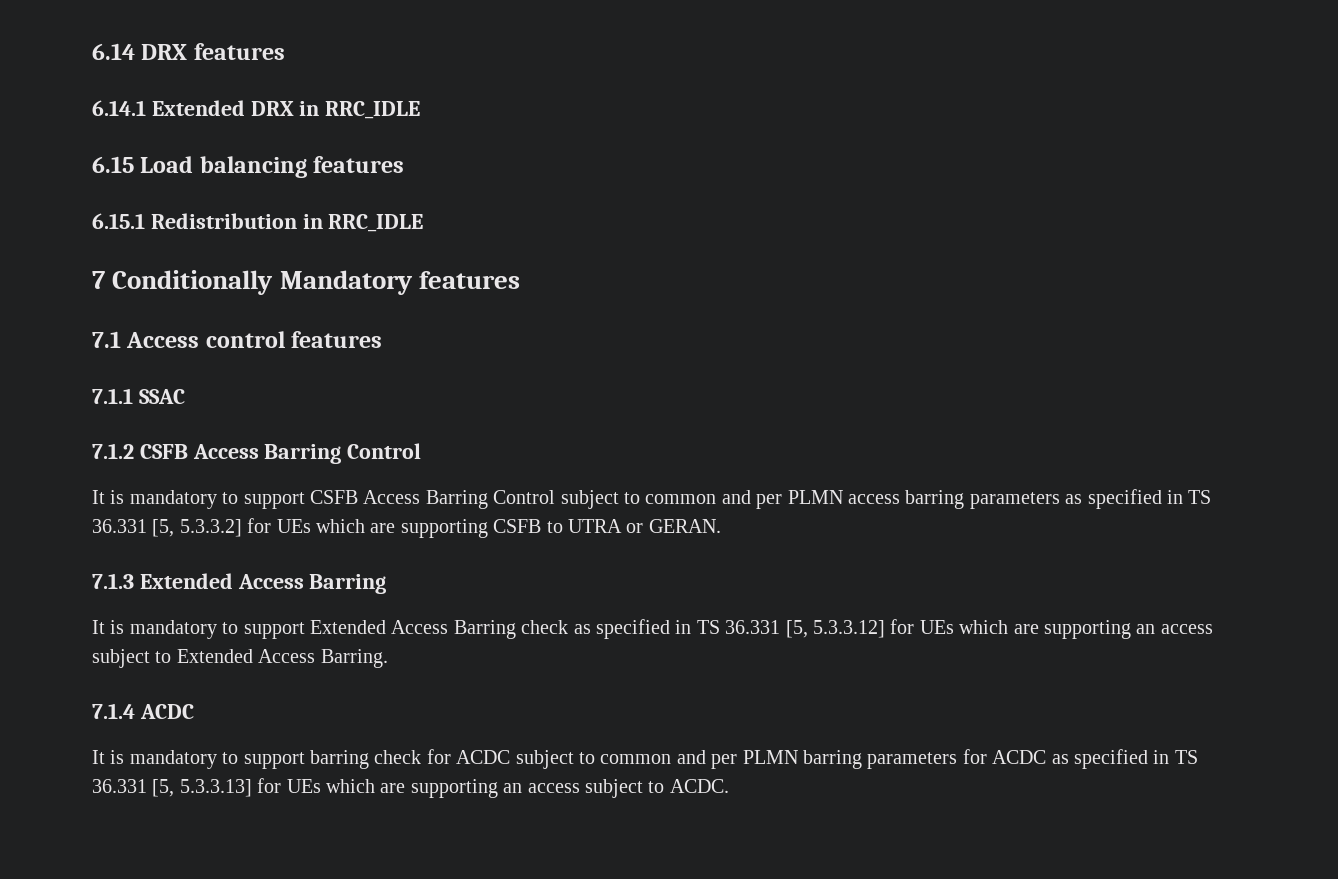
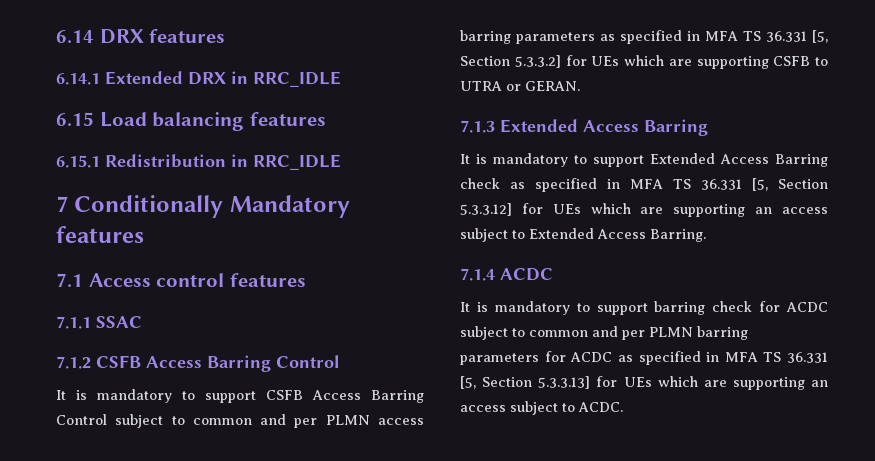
- It is mandatory to support CSFB Access Barring Control subject to common and per PLMN access barring parameters as specified in TS 36.331 [5, 5.3.3.2] for UEs which are supporting CSFB to UTRA or GERAN.
+ It is mandatory to support CSFB Access Barring Control subject to common and per PLMN access barring parameters as specified in MFA TS 36.331 [5, Section 5.3.3.2] for UEs which are supporting CSFB to UTRA or GERAN.
- It is mandatory to support Extended Access Barring check as specified in TS 36.331 [5, 5.3.3.12] for UEs which are supporting an access subject to Extended Access Barring.
+ It is mandatory to support Extended Access Barring check as specified in MFA TS 36.331 [5, Section 5.3.3.12] for UEs which are supporting an access subject to Extended Access Barring.
- It is mandatory to support barring check for ACDC subject to common and per PLMN barring parameters for ACDC as specified in TS 36.331 [5, 5.3.3.13] for UEs which are supporting an access subject to ACDC.
+ It is mandatory to support barring check for ACDC subject to common and per PLMN barring parameters for ACDC as specified in MFA TS 36.331 [5, Section 5.3.3.13] for UEs which are supporting an access subject to ACDC.

